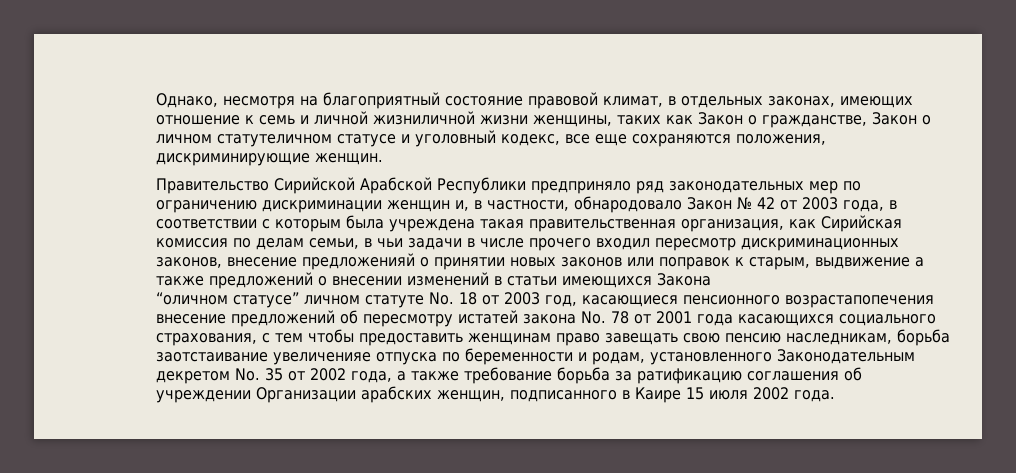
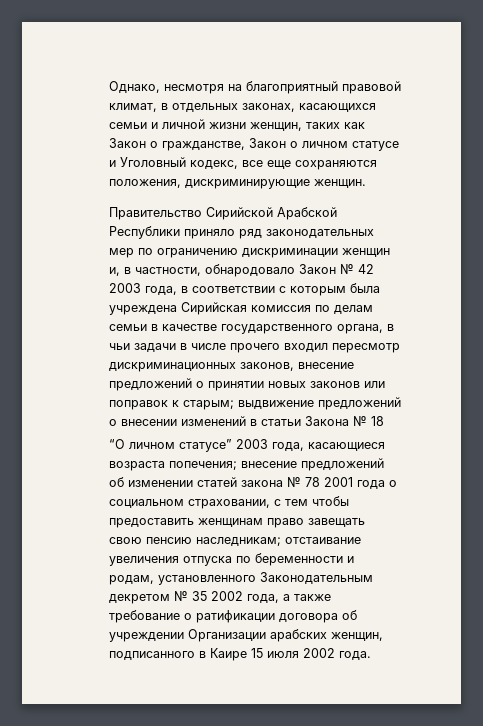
- Однако, несмотря на благоприятный состояние правовой климат, в отдельных законах, имеющих отношение к семь и личной жизниличной жизни женщины, таких как Закон о гражданстве, Закон о личном статутеличном статусе и уголовный кодекс, все еще сохраняются положения, дискриминирующие женщин.
+ Однако, несмотря на благоприятный правовой климат, в отдельных законах, касающихся семьи и личной жизни женщин, таких как Закон о гражданстве, Закон о личном статусе и Уголовный кодекс, все еще сохраняются положения, дискриминирующие женщин.
- Правительство Сирийской Арабской Республики предприняло ряд законодательных мер по ограничению дискриминации женщин и, в частности, обнародовало Закон № 42 от 2003 года, в соответствии с которым была учреждена такая правительственная организация, как Сирийская комиссия по делам семьи, в чьи задачи в числе прочего входил пересмотр дискриминационных законов, внесение предложенияй о принятии новых законов или поправок к старым, выдвижение а также предложений о внесении изменений в статьи имеющихся Закона
- “оличном статусе” личном статуте No. 18 от 2003 год, касающиеся пенсионного возрастапопечения внесение предложений об пересмотру истатей закона No. 78 от 2001 года касающихся социального страхования, с тем чтобы предоставить женщинам право завещать свою пенсию наследникам, борьба заотстаивание увеличенияе отпуска по беременности и родам, установленного Законодательным декретом No. 35 от 2002 года, а также требование борьба за ратификацию соглашения об учреждении Организации арабских женщин, подписанного в Каире 15 июля 2002 года.
+ Правительство Сирийской Арабской Республики приняло ряд законодательных мер по ограничению дискриминации женщин и, в частности, обнародовало Закон № 42 2003 года, в соответствии с которым была учреждена Сирийская комиссия по делам семьи в качестве государственного органа, в чьи задачи в числе прочего входил пересмотр дискриминационных законов, внесение предложений о принятии новых законов или поправок к старым; выдвижение предложений о внесении изменений в статьи Закона № 18
+ “О личном статусе” 2003 года, касающиеся возраста попечения; внесение предложений об изменении статей закона № 78 2001 года о социальном страховании, с тем чтобы предоставить женщинам право завещать свою пенсию наследникам; отстаивание увеличения отпуска по беременности и родам, установленного Законодательным декретом № 35 2002 года, а также требование о ратификации договора об учреждении Организации арабских женщин, подписанного в Каире 15 июля 2002 года.

